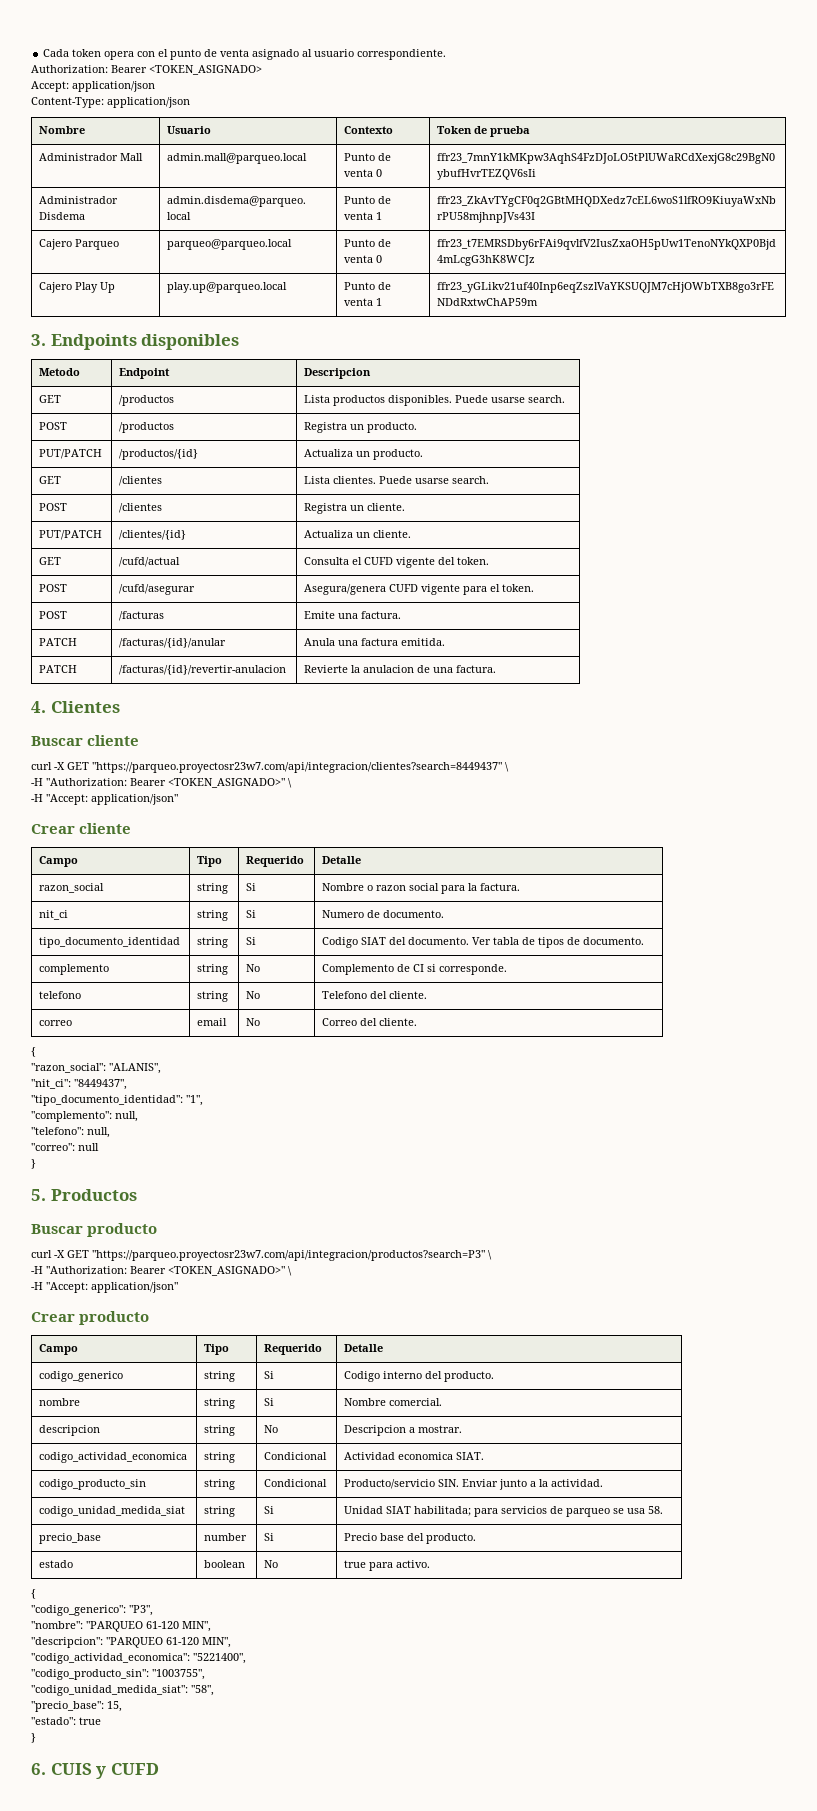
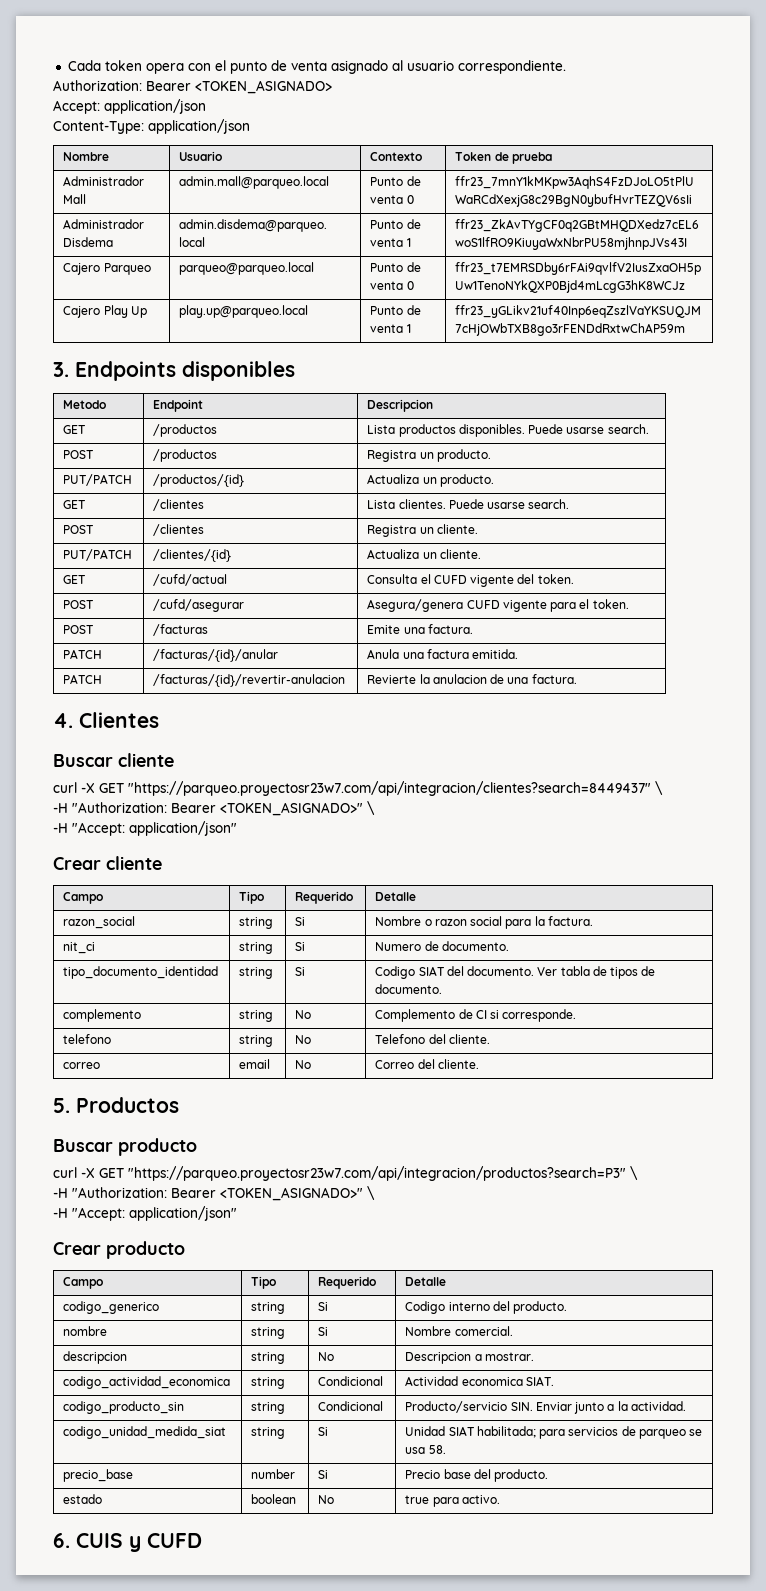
  correo | email | No | Correo del cliente.
- {
- "razon_social": "ALANIS",
- "nit_ci": "8449437",
- "tipo_documento_identidad": "1",
- "complemento": null,
- "telefono": null,
- "correo": null
- }
  estado | boolean | No | true para activo.
- {
- "codigo_generico": "P3",
- "nombre": "PARQUEO 61-120 MIN",
- "descripcion": "PARQUEO 61-120 MIN",
- "codigo_actividad_economica": "5221400",
- "codigo_producto_sin": "1003755",
- "codigo_unidad_medida_siat": "58",
- "precio_base": 15,
- "estado": true
- }

